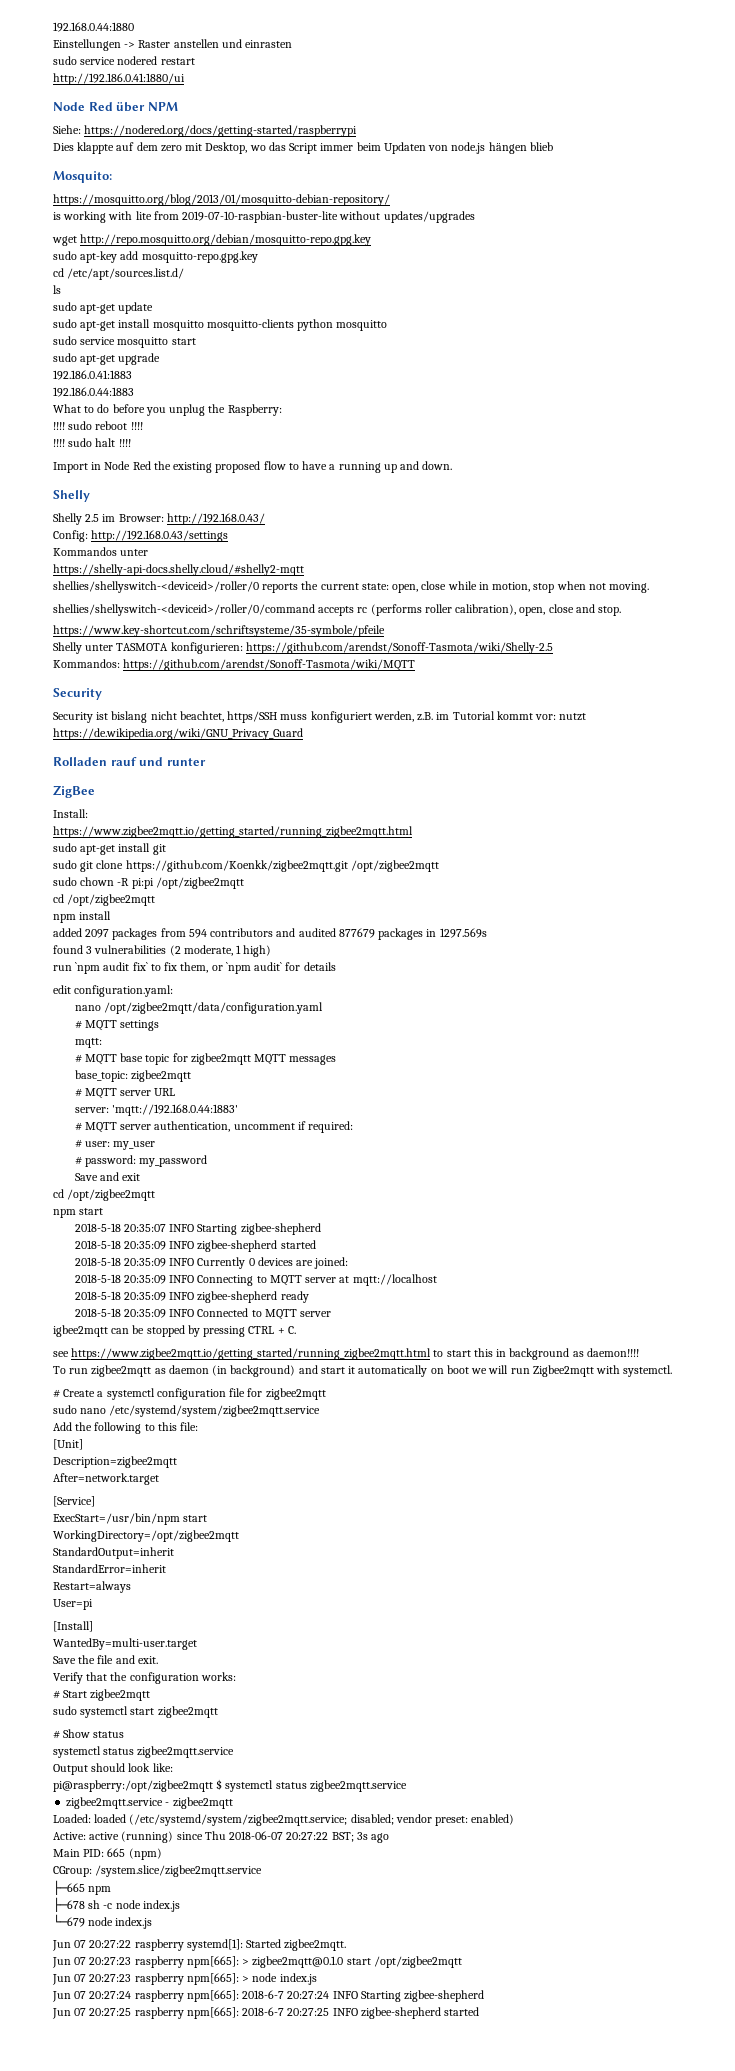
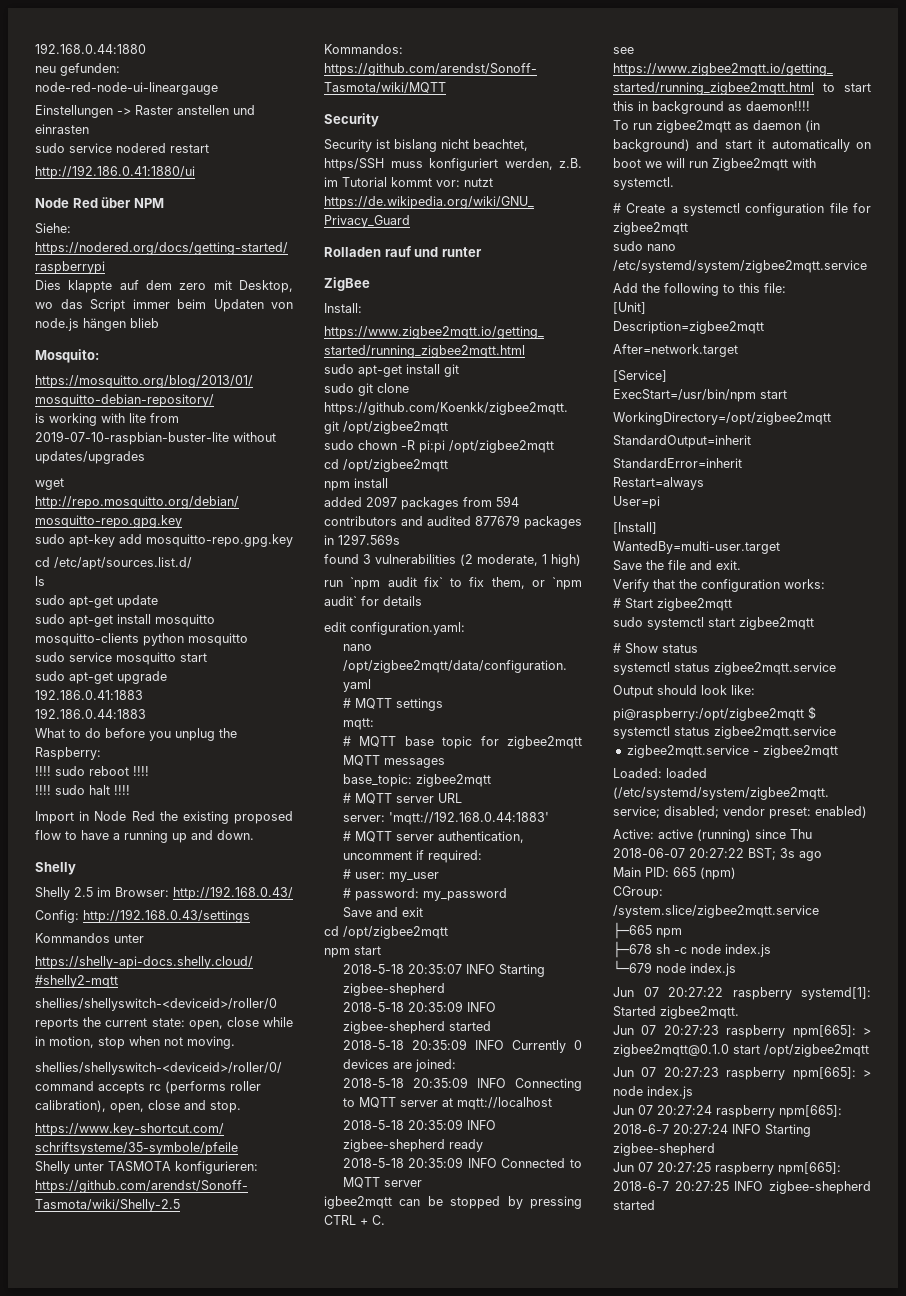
+ neu gefunden: node-red-node-ui-lineargauge

